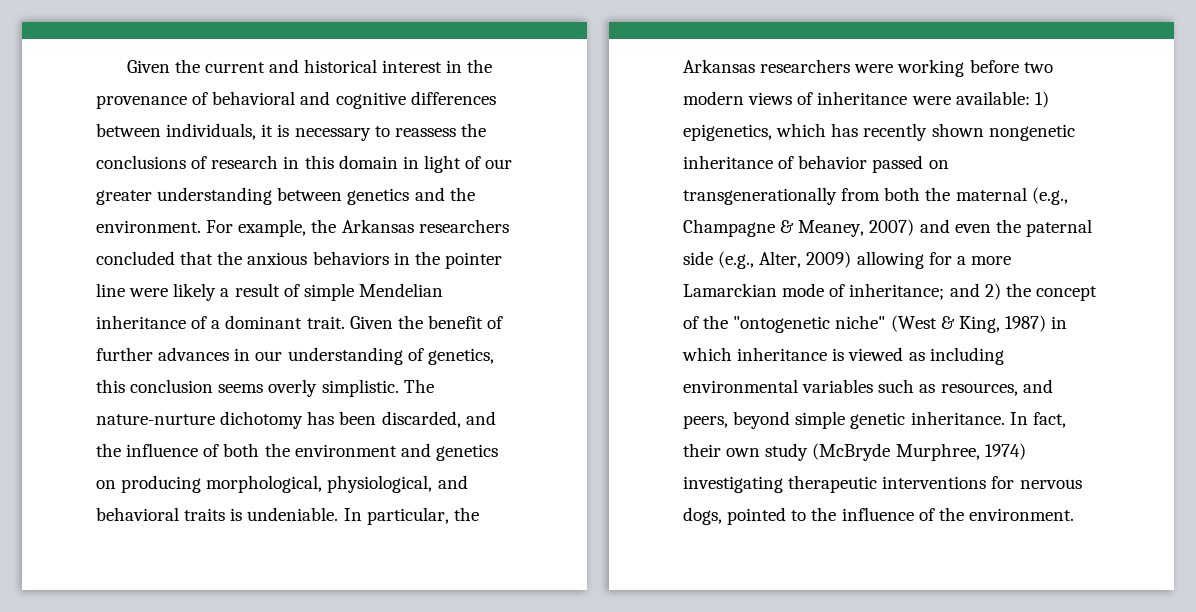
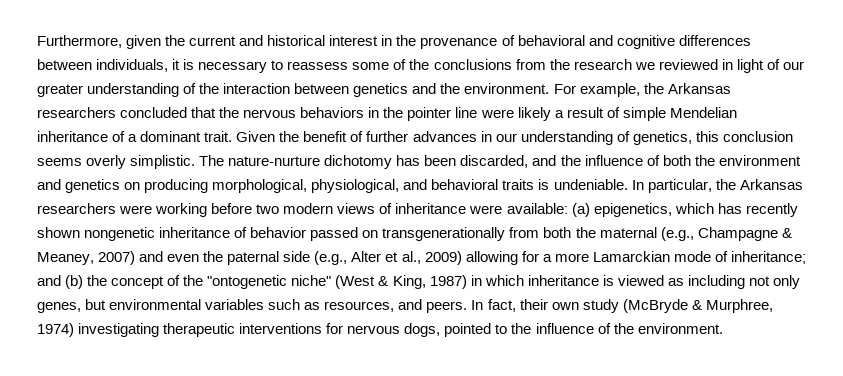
- Given the current and historical interest in the provenance of behavioral and cognitive differences between individuals, it is necessary to reassess the conclusions of research in this domain in light of our greater understanding between genetics and the environment.
+ Furthermore, given the current and historical interest in the provenance of behavioral and cognitive differences between individuals, it is necessary to reassess some of the conclusions from the research we reviewed in light of our greater understanding of the interaction between genetics and the environment.
- For example, the Arkansas researchers concluded that the anxious behaviors in the pointer line were likely a result of simple Mendelian inheritance of a dominant trait.
+ For example, the Arkansas researchers concluded that the nervous behaviors in the pointer line were likely a result of simple Mendelian inheritance of a dominant trait.
- 1) epigenetics, which has recently shown nongenetic inheritance of behavior passed on transgenerationally from both the maternal (e.g., Champagne & Meaney, 2007) and even the paternal side (e.g., Alter, 2009) allowing for a more Lamarckian mode of inheritance;
+ (a) epigenetics, which has recently shown nongenetic inheritance of behavior passed on transgenerationally from both the maternal (e.g., Champagne & Meaney, 2007) and even the paternal side (e.g., Alter et al., 2009) allowing for a more Lamarckian mode of inheritance;
- and 2) the concept of the "ontogenetic niche" (West & King, 1987) in which inheritance is viewed as including environmental variables such as resources, and peers, beyond simple genetic inheritance.
+ and (b) the concept of the "ontogenetic niche" (West & King, 1987) in which inheritance is viewed as including not only genes, but environmental variables such as resources, and peers.
- In fact, their own study (McBryde Murphree, 1974) investigating therapeutic interventions for nervous dogs, pointed to the influence of the environment.
+ In fact, their own study (McBryde & Murphree, 1974) investigating therapeutic interventions for nervous dogs, pointed to the influence of the environment.

